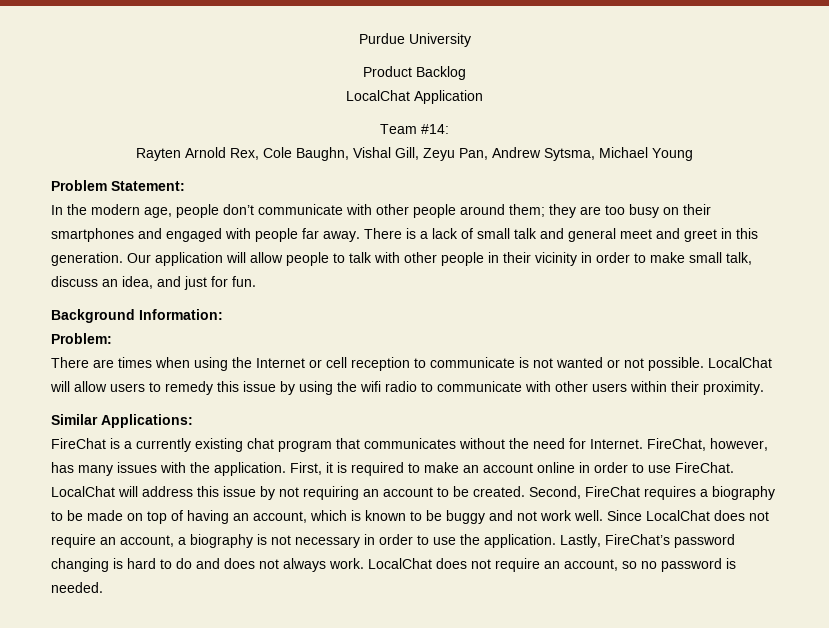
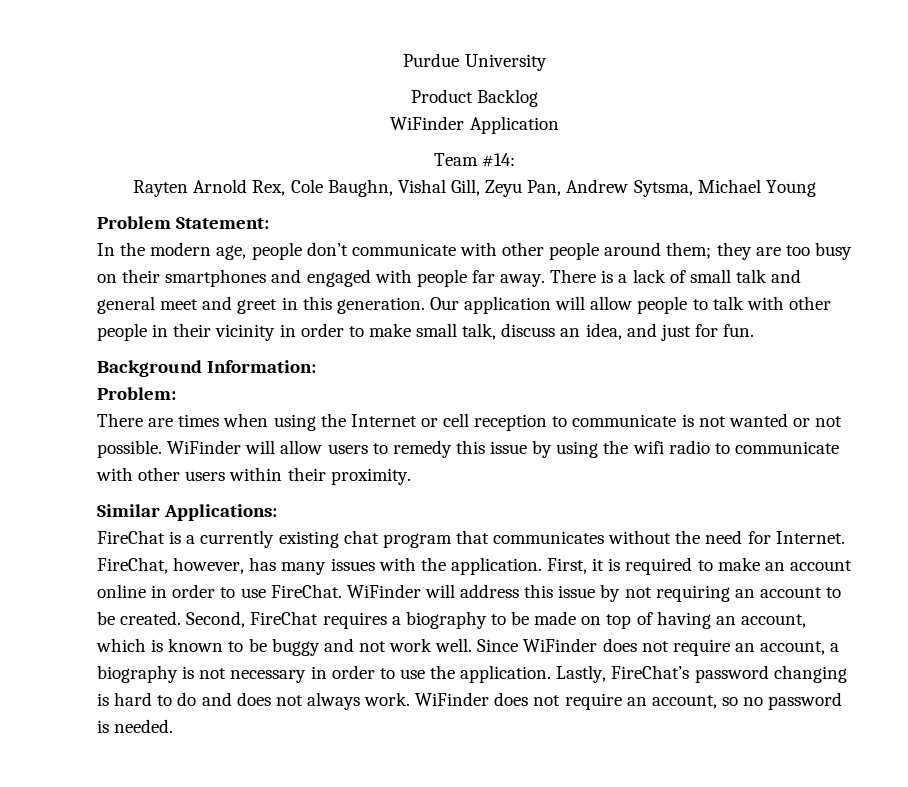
- LocalChat Application
+ WiFinder Application
- LocalChat will allow users to remedy this issue by using the wifi radio to communicate with other users within their proximity.
+ WiFinder will allow users to remedy this issue by using the wifi radio to communicate with other users within their proximity.
- LocalChat will address this issue by not requiring an account to be created.
+ WiFinder will address this issue by not requiring an account to be created.
- Since LocalChat does not require an account, a biography is not necessary in order to use the application.
+ Since WiFinder does not require an account, a biography is not necessary in order to use the application.
- LocalChat does not require an account, so no password is needed.
+ WiFinder does not require an account, so no password is needed.

